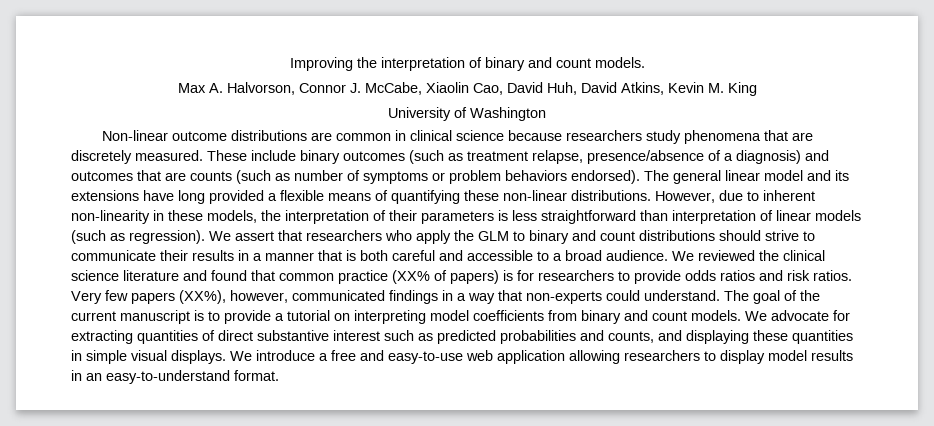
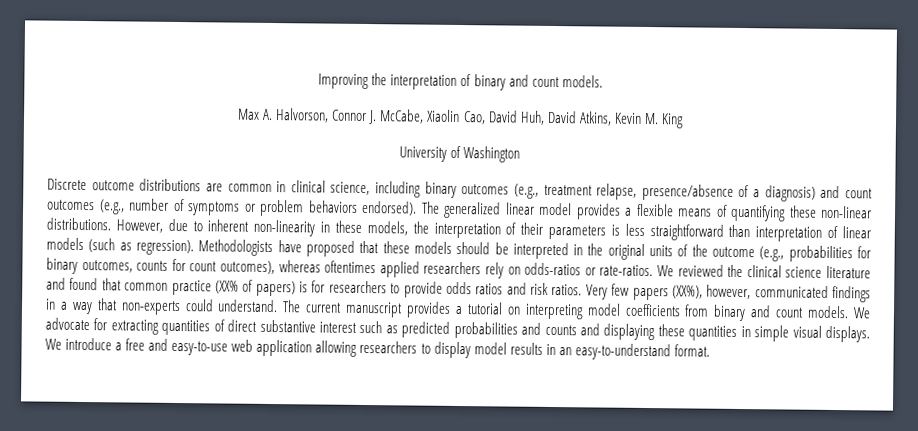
- Non-linear outcome distributions are common in clinical science because researchers study phenomena that are discretely measured. These include binary outcomes (such as treatment relapse, presence/absence of a diagnosis) and outcomes that are counts (such as number of symptoms or problem behaviors endorsed).
+ Discrete outcome distributions are common in clinical science, including binary outcomes (e.g., treatment relapse, presence/absence of a diagnosis) and count outcomes (e.g., number of symptoms or problem behaviors endorsed).
- The general linear model and its extensions have long provided a flexible means of quantifying these non-linear distributions.
+ The generalized linear model provides a flexible means of quantifying these non-linear distributions.
- We assert that researchers who apply the GLM to binary and count distributions should strive to communicate their results in a manner that is both careful and accessible to a broad audience.
+ Methodologists have proposed that these models should be interpreted in the original units of the outcome (e.g., probabilities for binary outcomes, counts for count outcomes), whereas oftentimes applied researchers rely on odds-ratios or rate-ratios.
- The goal of the current manuscript is to provide a tutorial on interpreting model coefficients from binary and count models.
+ The current manuscript provides a tutorial on interpreting model coefficients from binary and count models.
- We advocate for extracting quantities of direct substantive interest such as predicted probabilities and counts, and displaying these quantities in simple visual displays.
+ We advocate for extracting quantities of direct substantive interest such as predicted probabilities and counts and displaying these quantities in simple visual displays.

